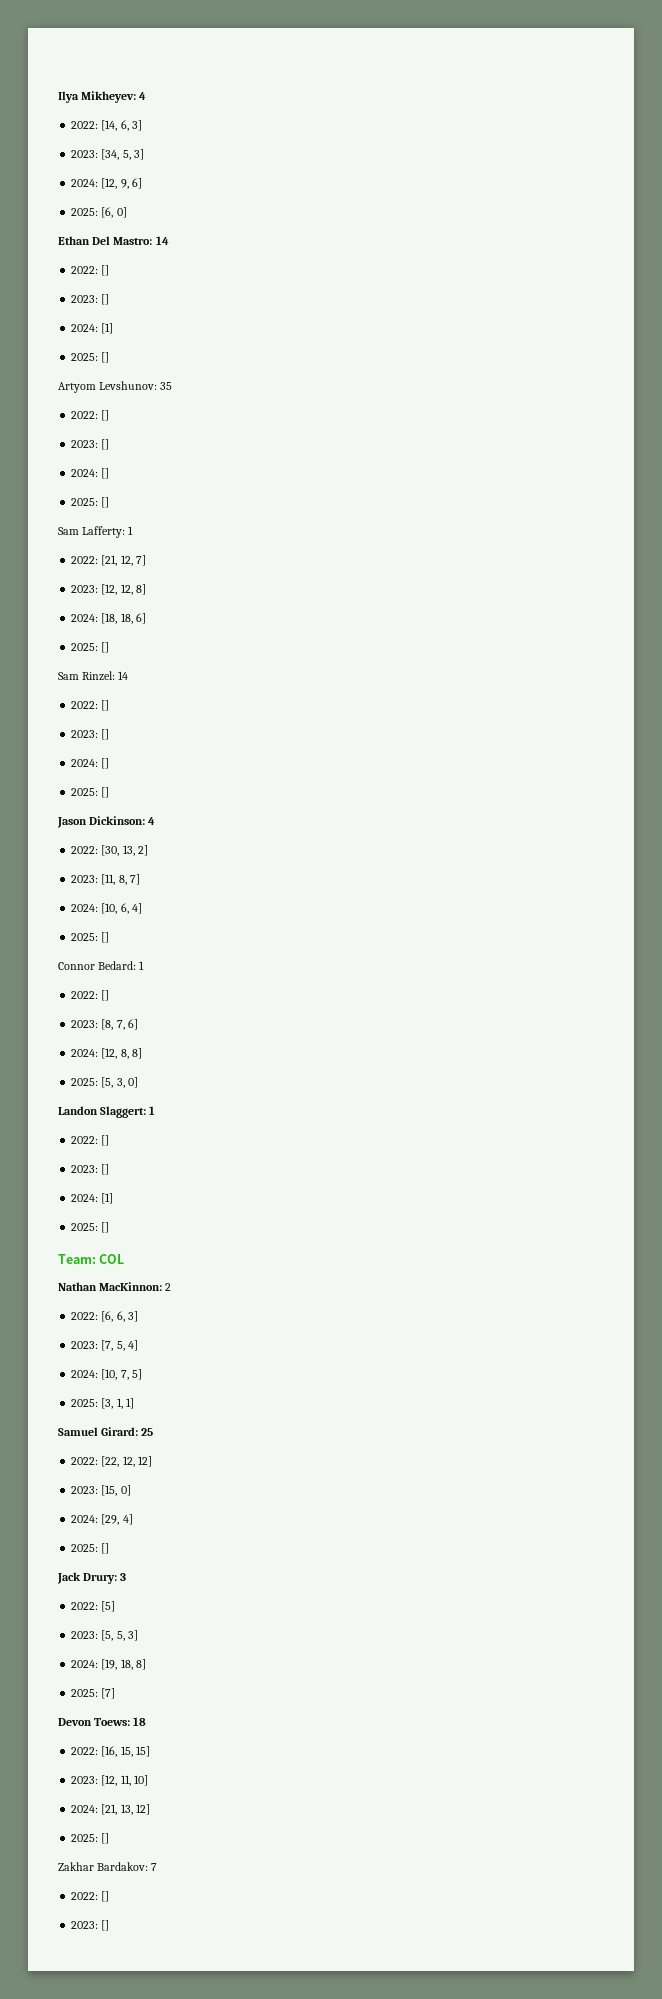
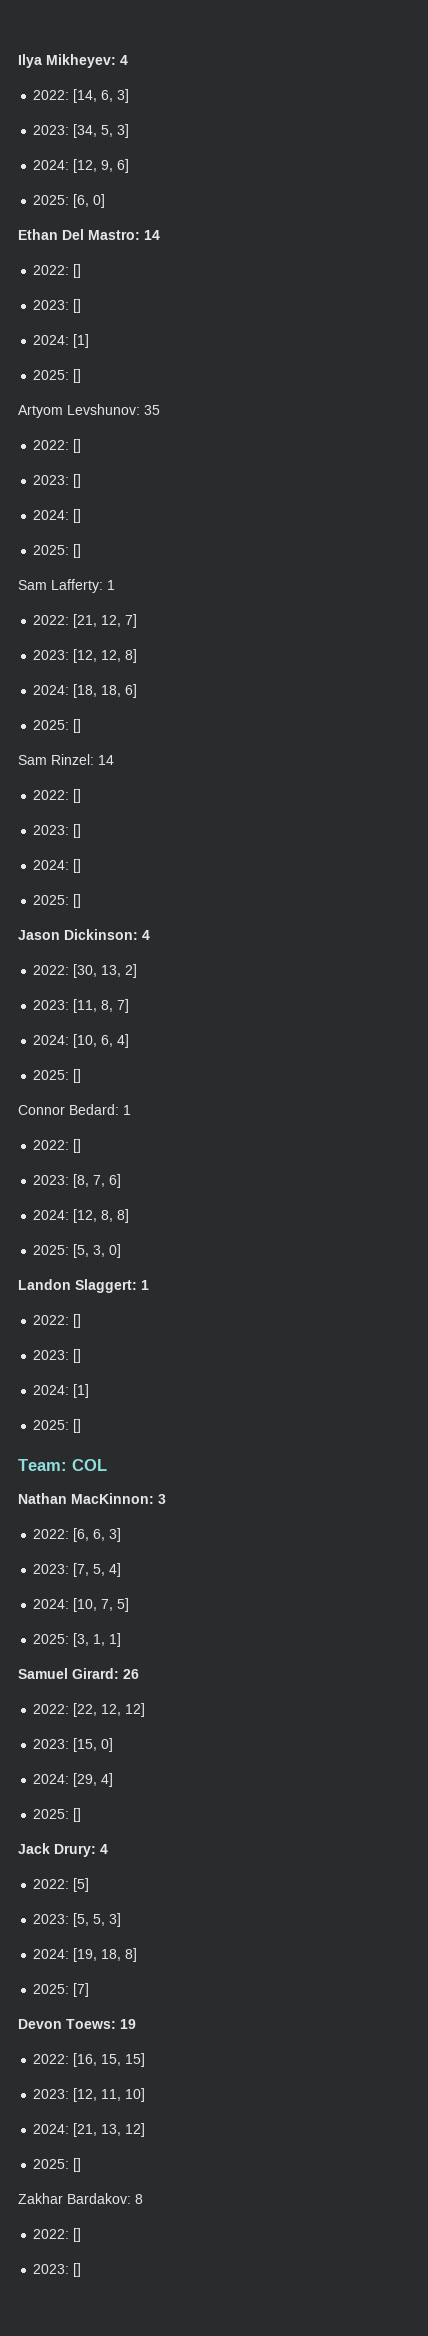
- Nathan MacKinnon: 2
+ Nathan MacKinnon: 3
- Samuel Girard: 25
+ Samuel Girard: 26
- Jack Drury: 3
+ Jack Drury: 4
- Devon Toews: 18
+ Devon Toews: 19
- Zakhar Bardakov: 7
+ Zakhar Bardakov: 8

